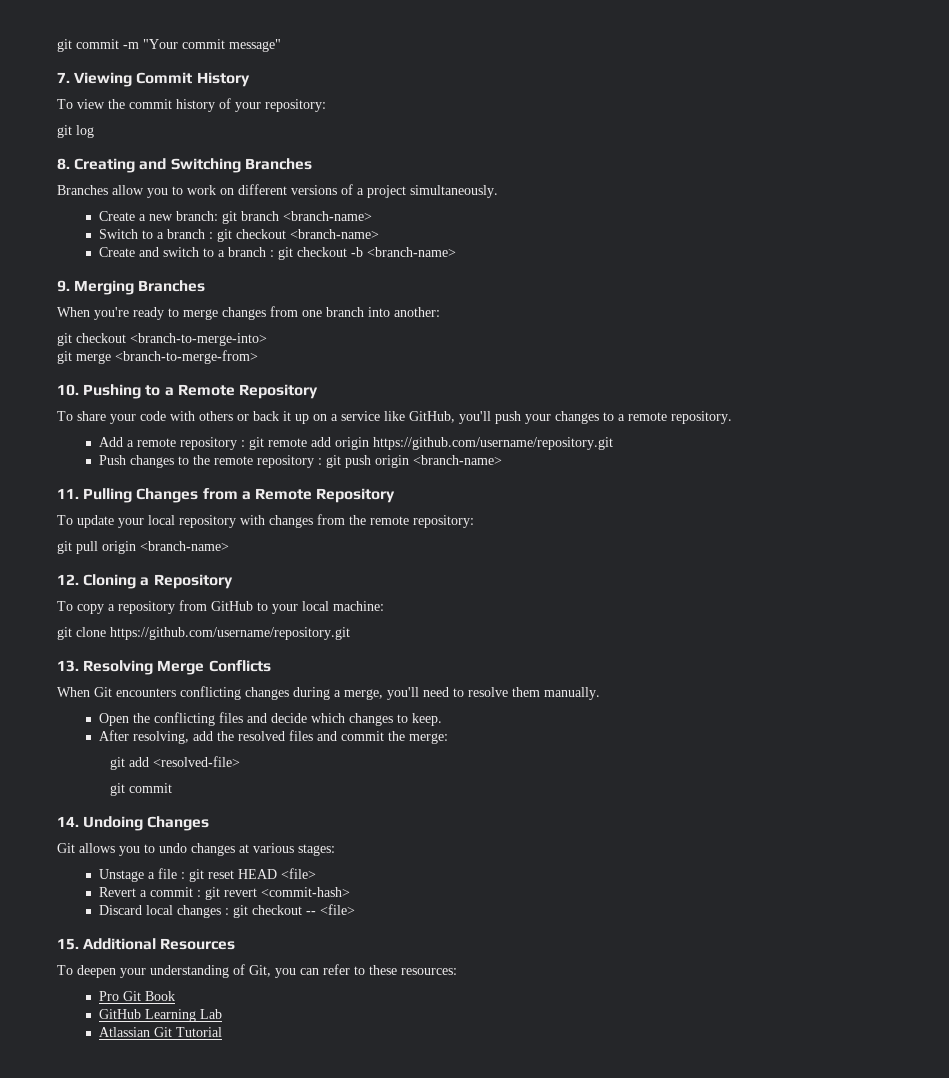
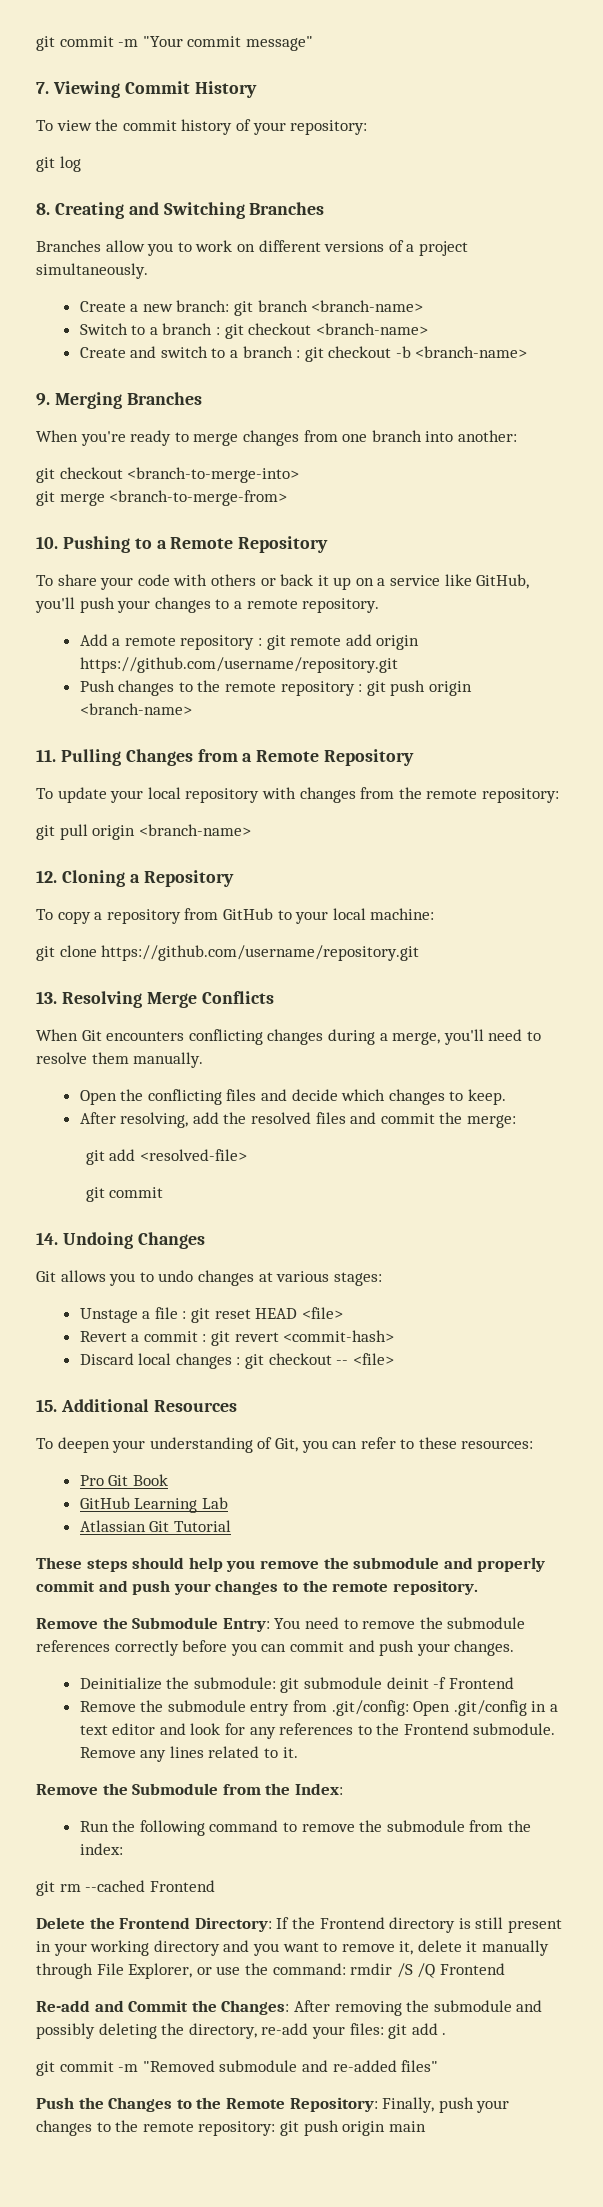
+ These steps should help you remove the submodule and properly commit and push your changes to the remote repository.
+ Remove the Submodule Entry: You need to remove the submodule references correctly before you can commit and push your changes.
+ Deinitialize the submodule: git submodule deinit -f Frontend
+ Remove the submodule entry from .git/config: Open .git/config in a text editor and look for any references to the Frontend submodule. Remove any lines related to it.
+ Remove the Submodule from the Index:
+ Run the following command to remove the submodule from the index:
+ git rm --cached Frontend
+ Delete the Frontend Directory: If the Frontend directory is still present in your working directory and you want to remove it, delete it manually through File Explorer, or use the command: rmdir /S /Q Frontend
+ Re-add and Commit the Changes: After removing the submodule and possibly deleting the directory, re-add your files: git add .
+ git commit -m "Removed submodule and re-added files"
+ Push the Changes to the Remote Repository: Finally, push your changes to the remote repository: git push origin main

